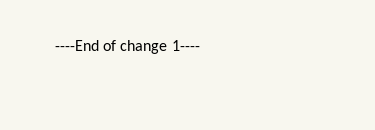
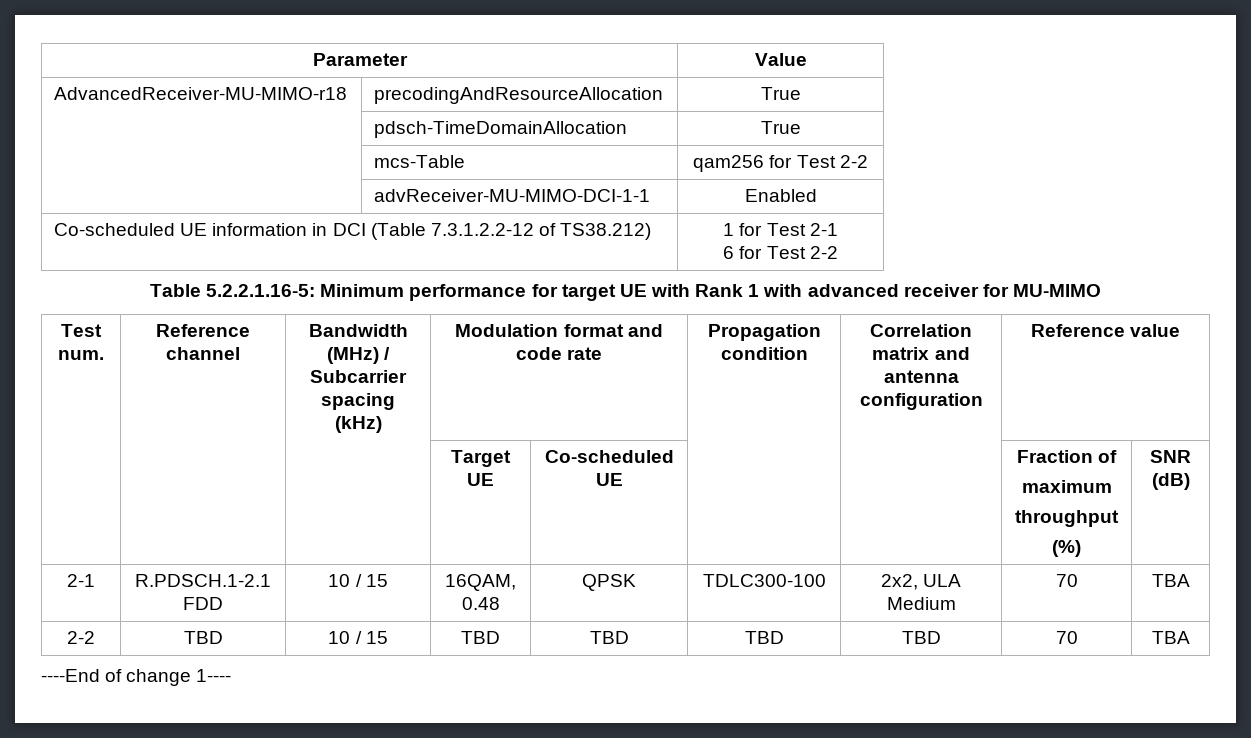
+ Parameter | Value
+ AdvancedReceiver-MU-MIMO-r18 | precodingAndResourceAllocation | True
+ | pdsch-TimeDomainAllocation | True
+ | mcs-Table | qam256 for Test 2-2
+ | advReceiver-MU-MIMO-DCI-1-1 | Enabled
+ Co-scheduled UE information in DCI (Table 7.3.1.2.2-12 of TS38.212) | 1 for Test 2-1
+ 6 for Test 2-2
+ Table 5.2.2.1.16-5: Minimum performance for target UE with Rank 1 with advanced receiver for MU-MIMO
+ Test num. | Reference channel | Bandwidth (MHz) / Subcarrier spacing (kHz) | Modulation format and code rate | Propagation condition | Correlation matrix and antenna configuration | Reference value
+ | | | Target UE | Co-scheduled UE | | | Fraction of
+ maximum
+ throughput
+ (%) | SNR (dB)
+ 2-1 | R.PDSCH.1-2.1 FDD | 10 / 15 | 16QAM, 0.48 | QPSK | TDLC300-100 | 2x2, ULA Medium | 70 | TBA
+ 2-2 | TBD | 10 / 15 | TBD | TBD | TBD | TBD | 70 | TBA

